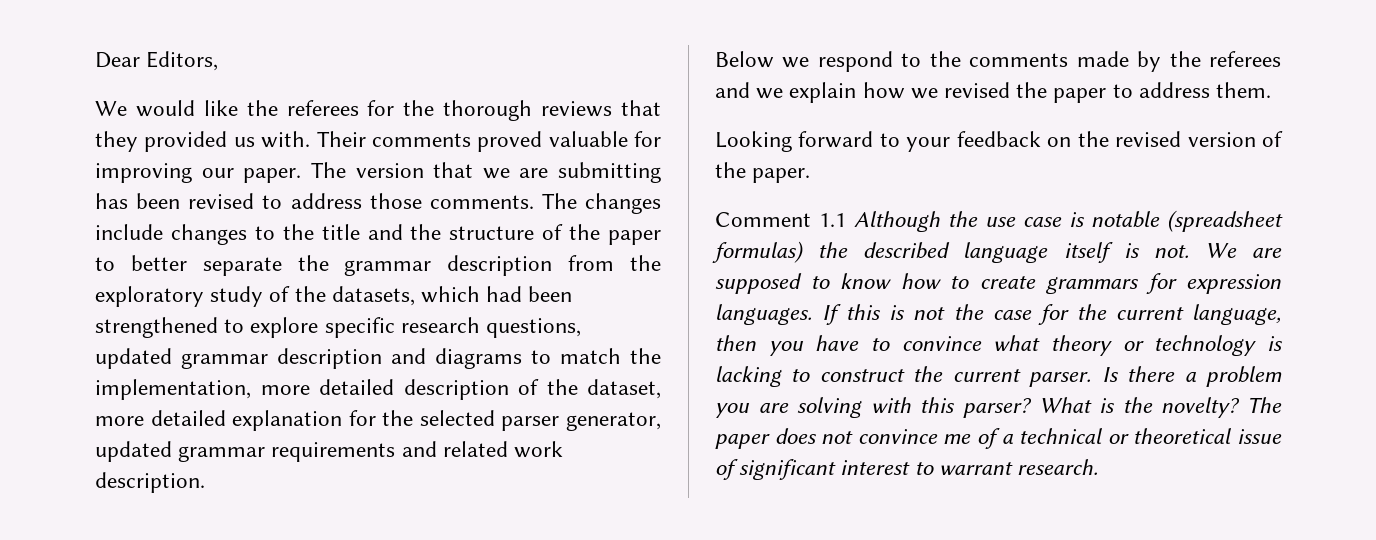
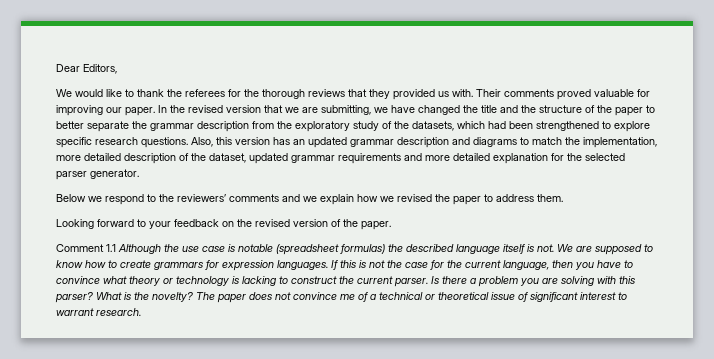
- We would like the referees for the thorough reviews that they provided us with.
+ We would like to thank the referees for the thorough reviews that they provided us with.
- The version that we are submitting has been revised to address those comments. The changes include changes to the title and the structure of the paper to better separate the grammar description from the exploratory study of the datasets, which had been strengthened to explore specific research questions, updated grammar description and diagrams to match the implementation, more detailed description of the dataset, more detailed explanation for the selected parser generator, updated grammar requirements and related work description.
+ In the revised version that we are submitting, we have changed the title and the structure of the paper to better separate the grammar description from the exploratory study of the datasets, which had been strengthened to explore specific research questions. Also, this version has an updated grammar description and diagrams to match the implementation, more detailed description of the dataset, updated grammar requirements and more detailed explanation for the selected parser generator.
- Below we respond to the comments made by the referees and we explain how we revised the paper to address them.
+ Below we respond to the reviewers’ comments and we explain how we revised the paper to address them.

